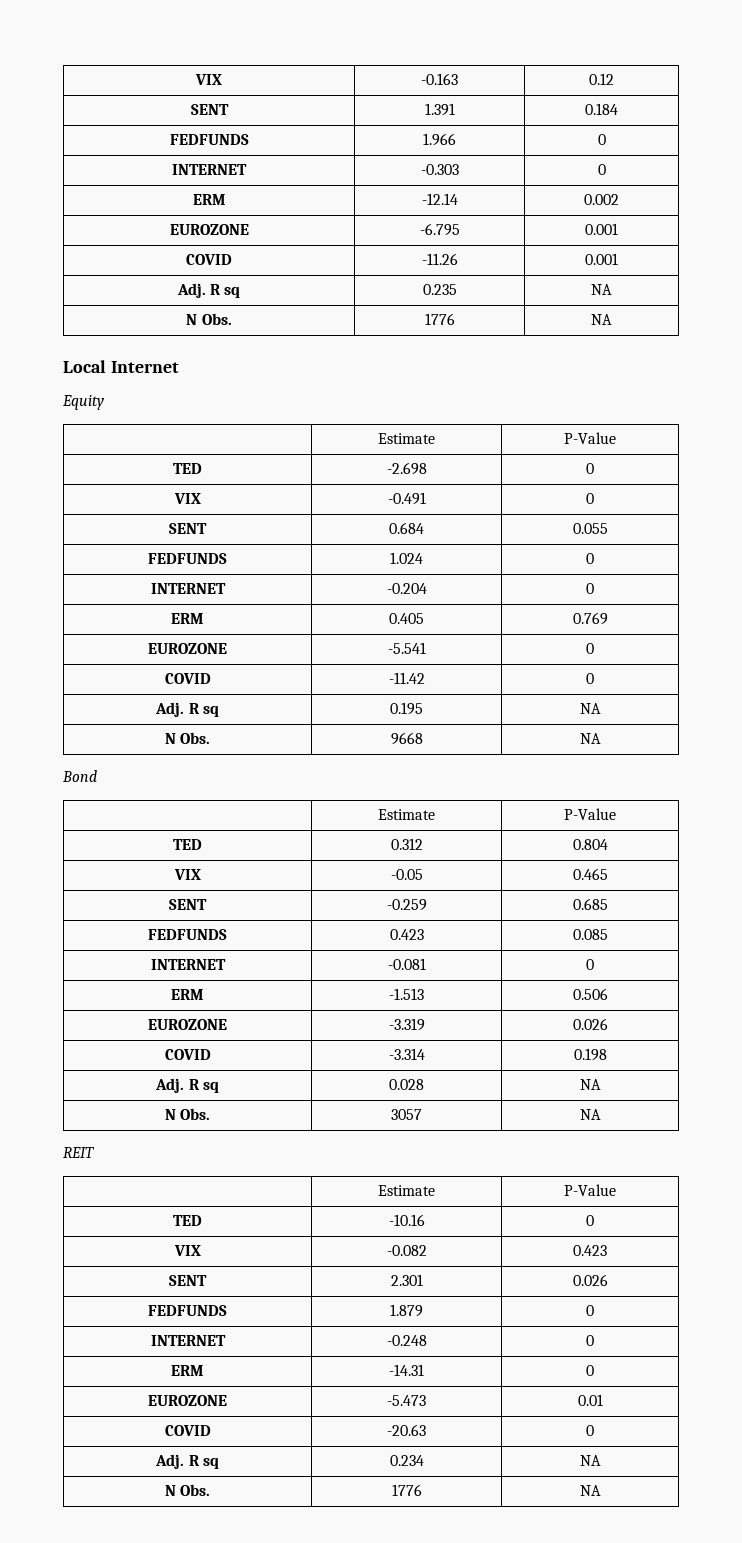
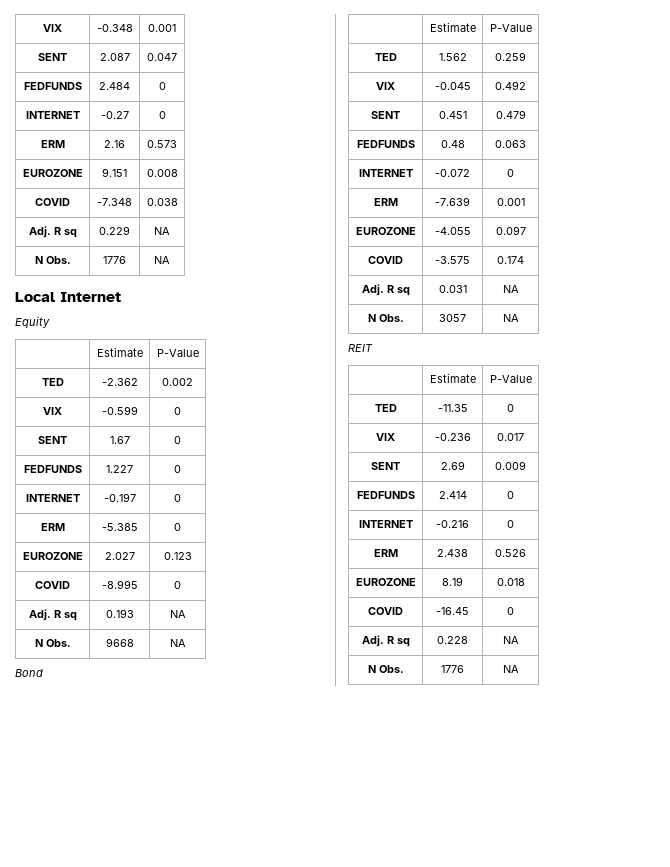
- VIX | -0.163 | 0.12
- SENT | 1.391 | 0.184
- FEDFUNDS | 1.966 | 0
- INTERNET | -0.303 | 0
- ERM | -12.14 | 0.002
- EUROZONE | -6.795 | 0.001
- COVID | -11.26 | 0.001
- Adj. R sq | 0.235 | NA
+ VIX | -0.348 | 0.001
+ SENT | 2.087 | 0.047
+ FEDFUNDS | 2.484 | 0
+ INTERNET | -0.27 | 0
+ ERM | 2.16 | 0.573
+ EUROZONE | 9.151 | 0.008
+ COVID | -7.348 | 0.038
+ Adj. R sq | 0.229 | NA
- TED | -2.698 | 0
- VIX | -0.491 | 0
+ TED | -2.362 | 0.002
+ VIX | -0.599 | 0
- SENT | 0.684 | 0.055
- FEDFUNDS | 1.024 | 0
- INTERNET | -0.204 | 0
- ERM | 0.405 | 0.769
- EUROZONE | -5.541 | 0
- COVID | -11.42 | 0
- Adj. R sq | 0.195 | NA
+ SENT | 1.67 | 0
+ FEDFUNDS | 1.227 | 0
+ INTERNET | -0.197 | 0
+ ERM | -5.385 | 0
+ EUROZONE | 2.027 | 0.123
+ COVID | -8.995 | 0
+ Adj. R sq | 0.193 | NA
- TED | 0.312 | 0.804
- VIX | -0.05 | 0.465
- SENT | -0.259 | 0.685
- FEDFUNDS | 0.423 | 0.085
- INTERNET | -0.081 | 0
- ERM | -1.513 | 0.506
- EUROZONE | -3.319 | 0.026
- COVID | -3.314 | 0.198
- Adj. R sq | 0.028 | NA
+ TED | 1.562 | 0.259
+ VIX | -0.045 | 0.492
+ SENT | 0.451 | 0.479
+ FEDFUNDS | 0.48 | 0.063
+ INTERNET | -0.072 | 0
+ ERM | -7.639 | 0.001
+ EUROZONE | -4.055 | 0.097
+ COVID | -3.575 | 0.174
+ Adj. R sq | 0.031 | NA
- TED | -10.16 | 0
- VIX | -0.082 | 0.423
- SENT | 2.301 | 0.026
- FEDFUNDS | 1.879 | 0
- INTERNET | -0.248 | 0
- ERM | -14.31 | 0
- EUROZONE | -5.473 | 0.01
- COVID | -20.63 | 0
- Adj. R sq | 0.234 | NA
+ TED | -11.35 | 0
+ VIX | -0.236 | 0.017
+ SENT | 2.69 | 0.009
+ FEDFUNDS | 2.414 | 0
+ INTERNET | -0.216 | 0
+ ERM | 2.438 | 0.526
+ EUROZONE | 8.19 | 0.018
+ COVID | -16.45 | 0
+ Adj. R sq | 0.228 | NA

